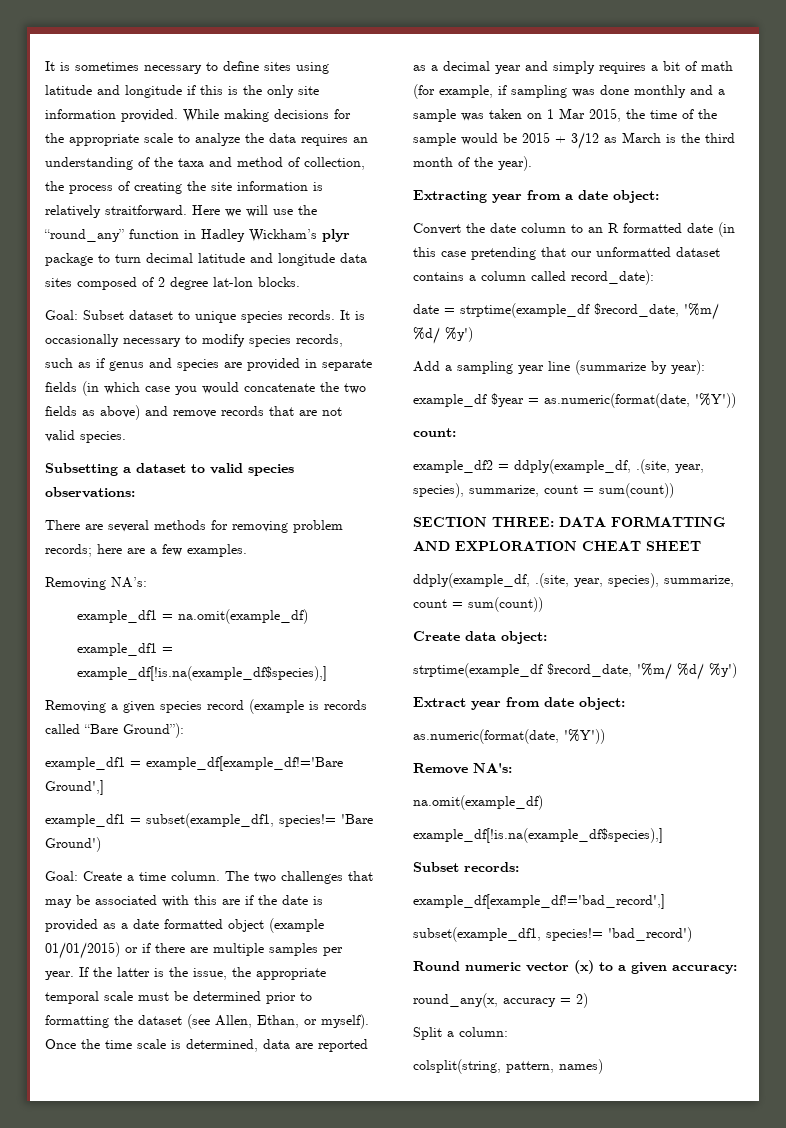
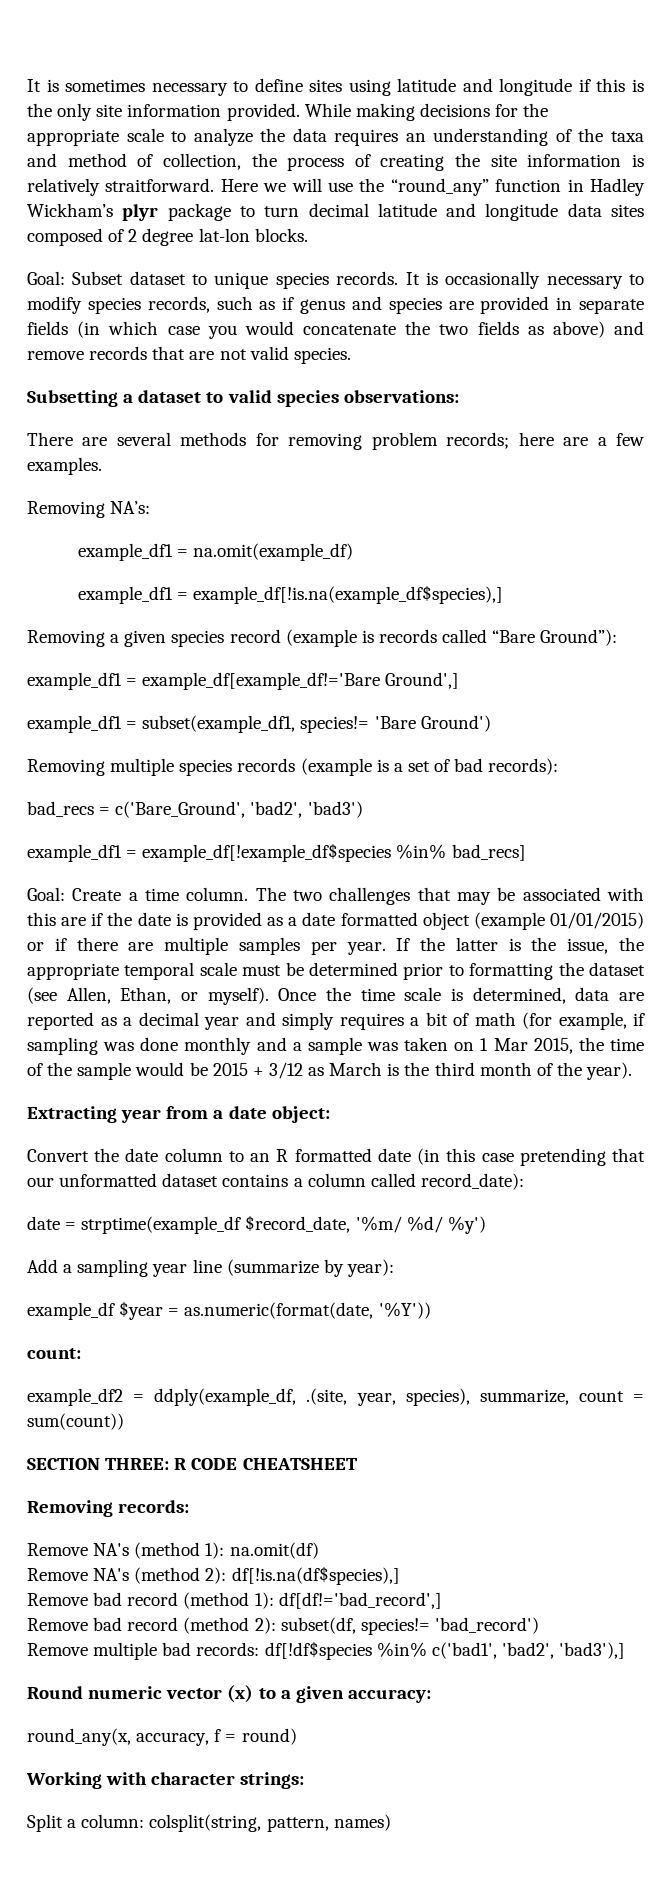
+ Removing multiple species records (example is a set of bad records):
+ bad_recs = c('Bare_Ground', 'bad2', 'bad3')
+ example_df1 = example_df[!example_df$species %in% bad_recs]
- SECTION THREE: DATA FORMATTING AND EXPLORATION CHEAT SHEET
- ddply(example_df, .(site, year, species), summarize, count = sum(count))
- Create data object:
- strptime(example_df $record_date, '%m/ %d/ %y')
- Extract year from date object:
- as.numeric(format(date, '%Y'))
- Remove NA's:
- na.omit(example_df)
- example_df[!is.na(example_df$species),]
- Subset records:
- example_df[example_df!='bad_record',]
- subset(example_df1, species!= 'bad_record')
+ SECTION THREE: R CODE CHEATSHEET
+ Removing records:
+ Remove NA's (method 1): na.omit(df)
+ Remove NA's (method 2): df[!is.na(df$species),]
+ Remove bad record (method 1): df[df!='bad_record',]
+ Remove bad record (method 2): subset(df, species!= 'bad_record')
+ Remove multiple bad records: df[!df$species %in% c('bad1', 'bad2', 'bad3'),]
- round_any(x, accuracy = 2)
+ round_any(x, accuracy, f = round)
+ Working with character strings:
- Split a column:
- colsplit(string, pattern, names)
+ Split a column: colsplit(string, pattern, names)

